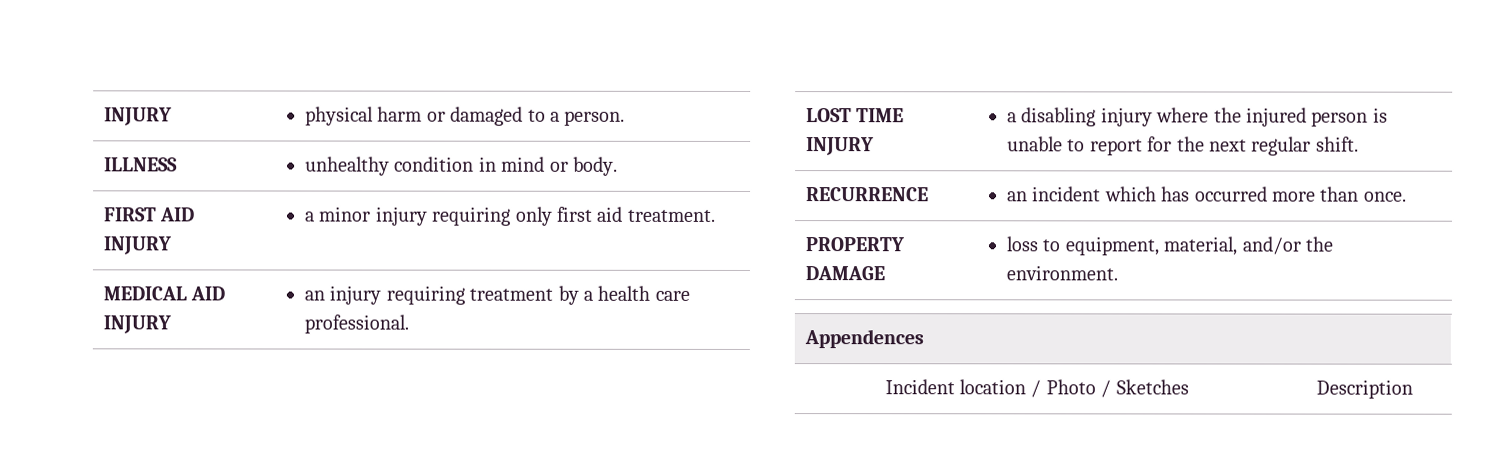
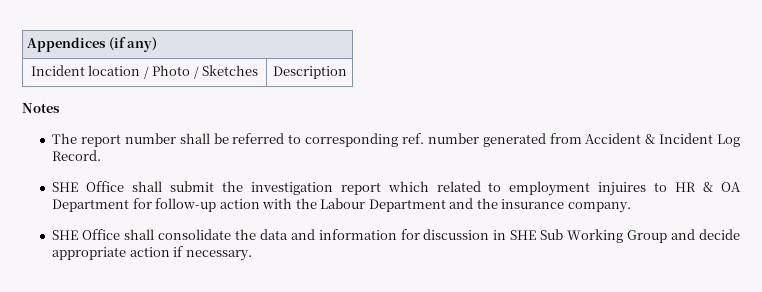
- INJURY | physical harm or damaged to a person.
- ILLNESS | unhealthy condition in mind or body.
- FIRST AID INJURY | a minor injury requiring only first aid treatment.
- MEDICAL AID INJURY | an injury requiring treatment by a health care professional.
- LOST TIME INJURY | a disabling injury where the injured person is unable to report for the next regular shift.
- RECURRENCE | an incident which has occurred more than once.
- PROPERTY DAMAGE | loss to equipment, material, and/or the environment.
- Appendences
+ Appendices (if any)
+ Notes
+ The report number shall be referred to corresponding ref. number generated from Accident & Incident Log Record.
+ SHE Office shall submit the investigation report which related to employment injuires to HR & OA Department for follow-up action with the Labour Department and the insurance company.
+ SHE Office shall consolidate the data and information for discussion in SHE Sub Working Group and decide appropriate action if necessary.

